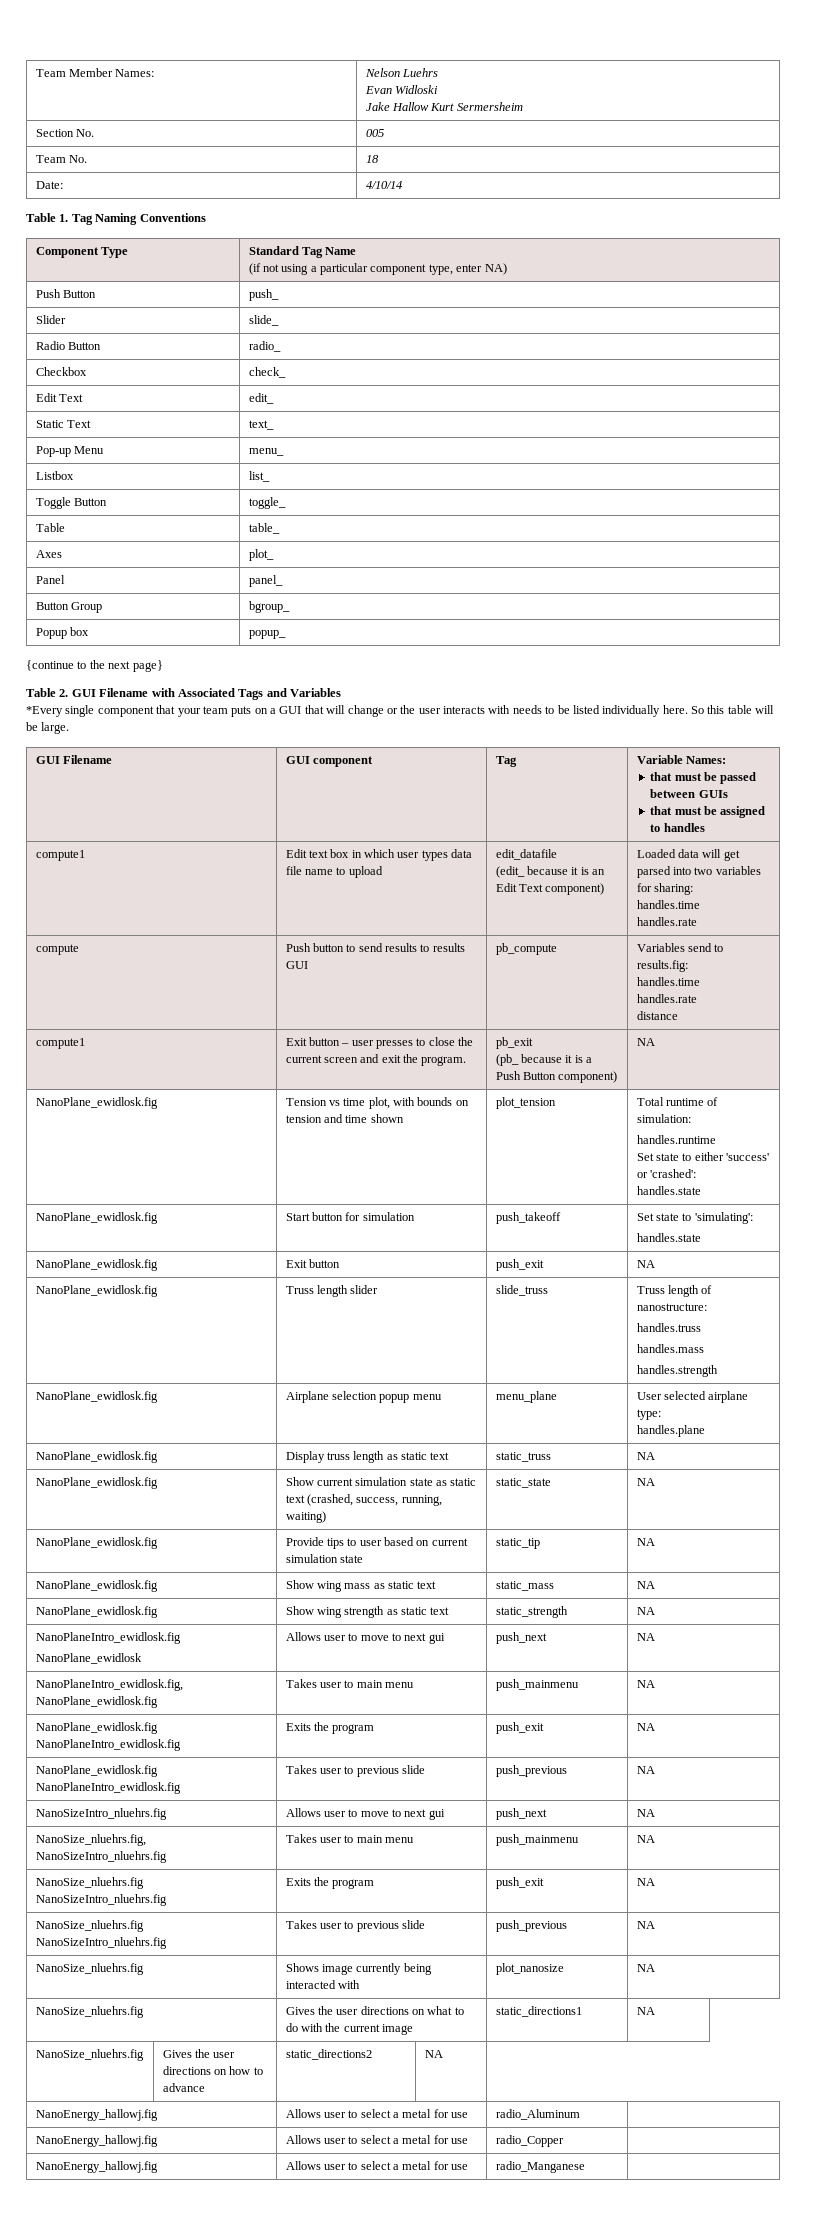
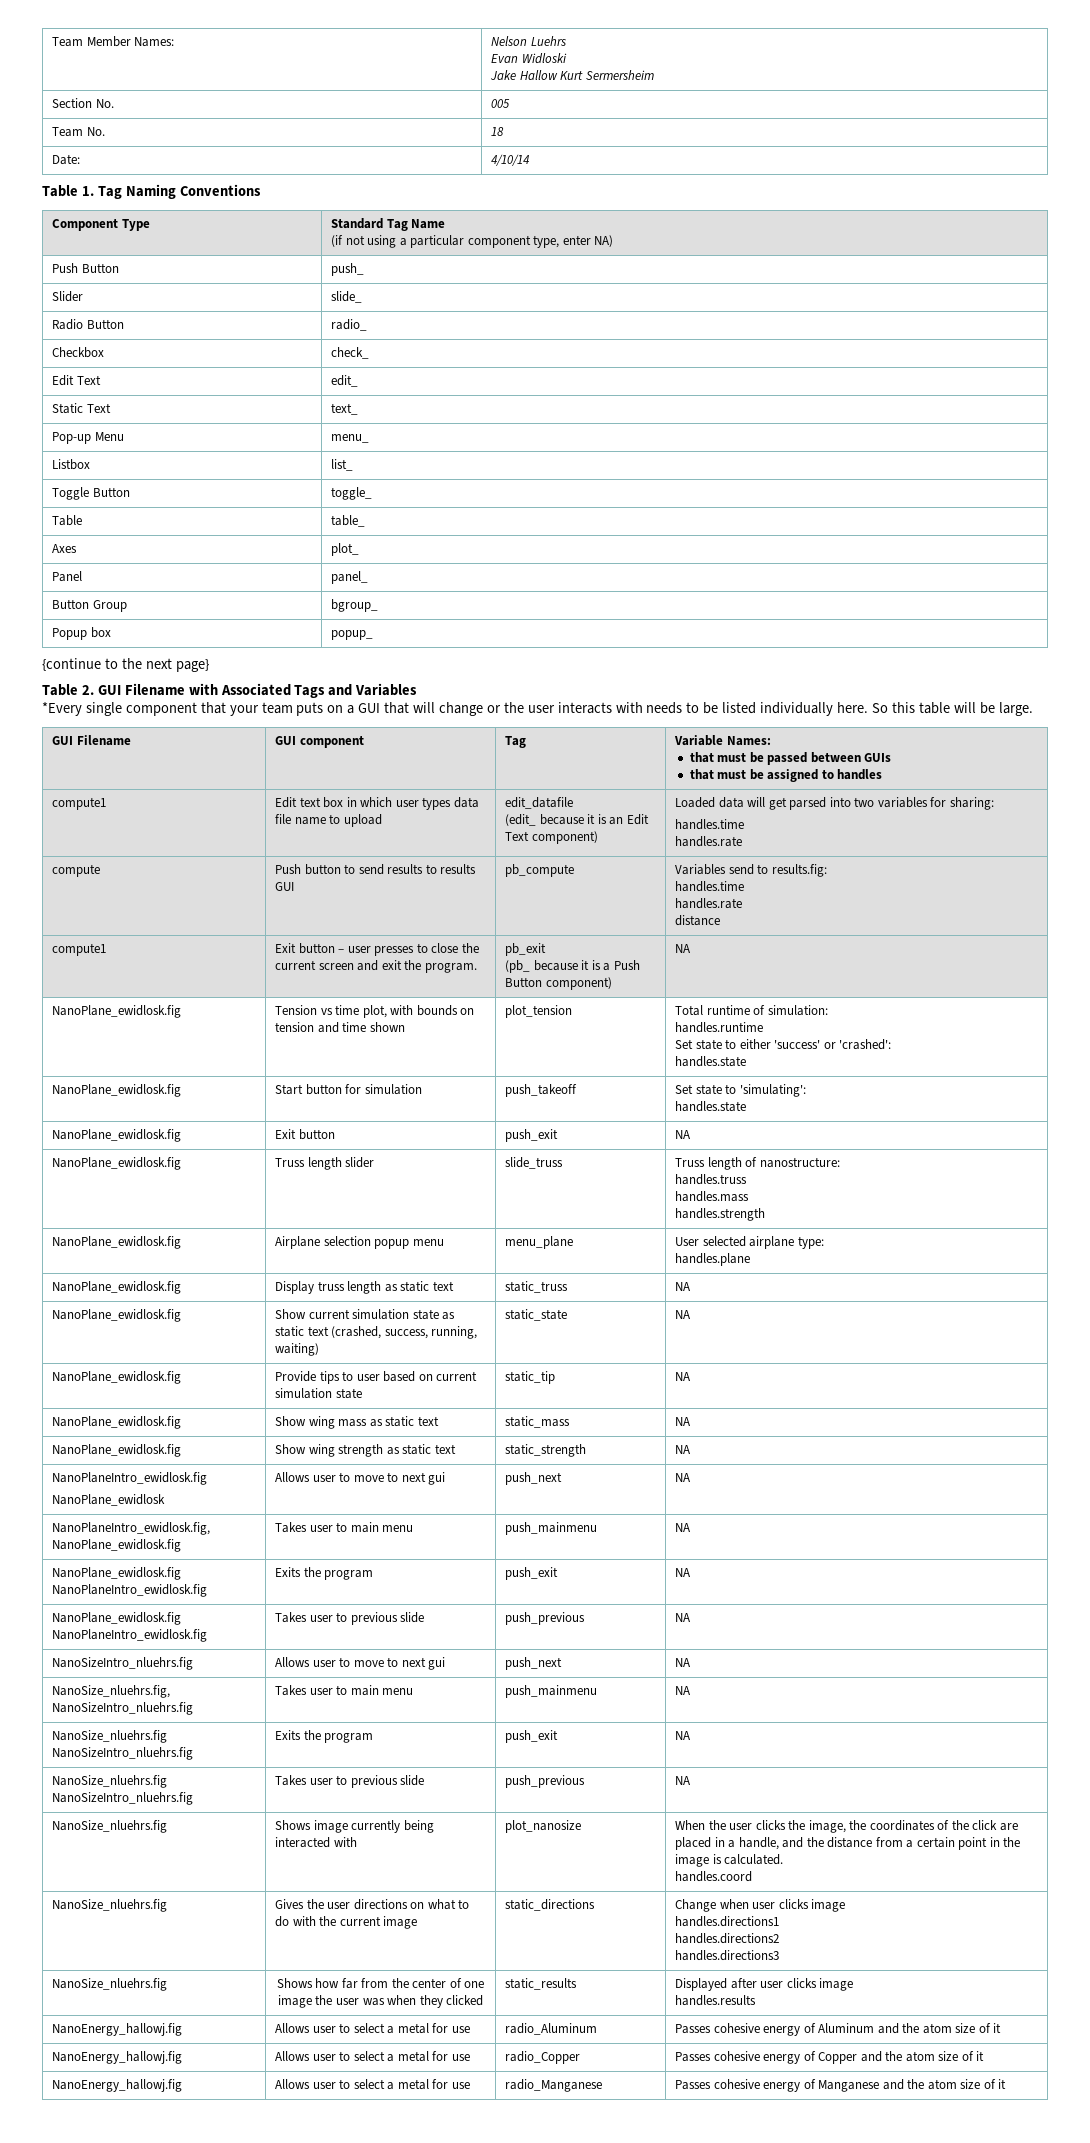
- NanoSize_nluehrs.fig | Shows image currently being interacted with | plot_nanosize | NA
+ NanoSize_nluehrs.fig | Shows image currently being interacted with | plot_nanosize | When the user clicks the image, the coordinates of the click are placed in a handle, and the distance from a certain point in the image is calculated.
+ handles.coord
- NanoSize_nluehrs.fig | Gives the user directions on what to do with the current image | static_directions1 | NA
- NanoSize_nluehrs.fig | Gives the user directions on how to advance | static_directions2 | NA
+ NanoSize_nluehrs.fig | Gives the user directions on what to do with the current image | static_directions | Change when user clicks image
+ handles.directions1
+ handles.directions2
+ handles.directions3
+ NanoSize_nluehrs.fig | Shows how far from the center of one image the user was when they clicked | static_results | Displayed after user clicks image
+ handles.results
- NanoEnergy_hallowj.fig | Allows user to select a metal for use | radio_Aluminum |
+ NanoEnergy_hallowj.fig | Allows user to select a metal for use | radio_Aluminum | Passes cohesive energy of Aluminum and the atom size of it
- NanoEnergy_hallowj.fig | Allows user to select a metal for use | radio_Copper |
+ NanoEnergy_hallowj.fig | Allows user to select a metal for use | radio_Copper | Passes cohesive energy of Copper and the atom size of it
- NanoEnergy_hallowj.fig | Allows user to select a metal for use | radio_Manganese |
+ NanoEnergy_hallowj.fig | Allows user to select a metal for use | radio_Manganese | Passes cohesive energy of Manganese and the atom size of it

